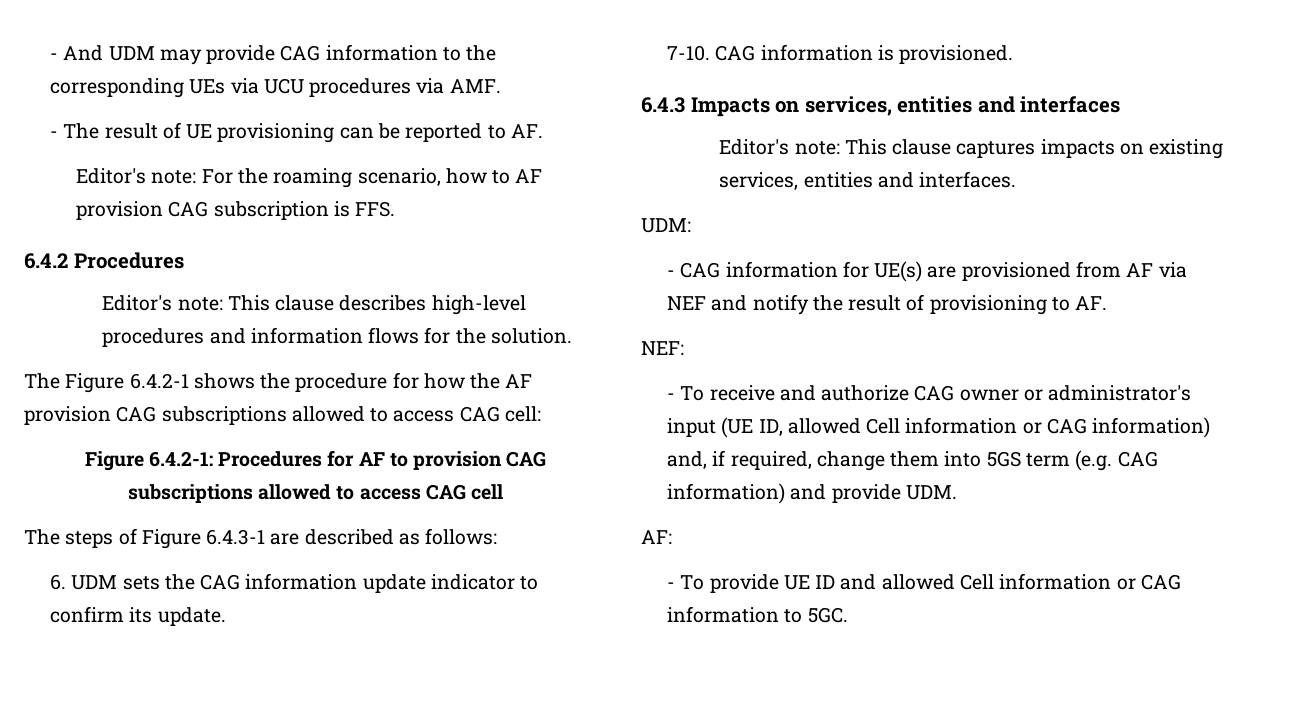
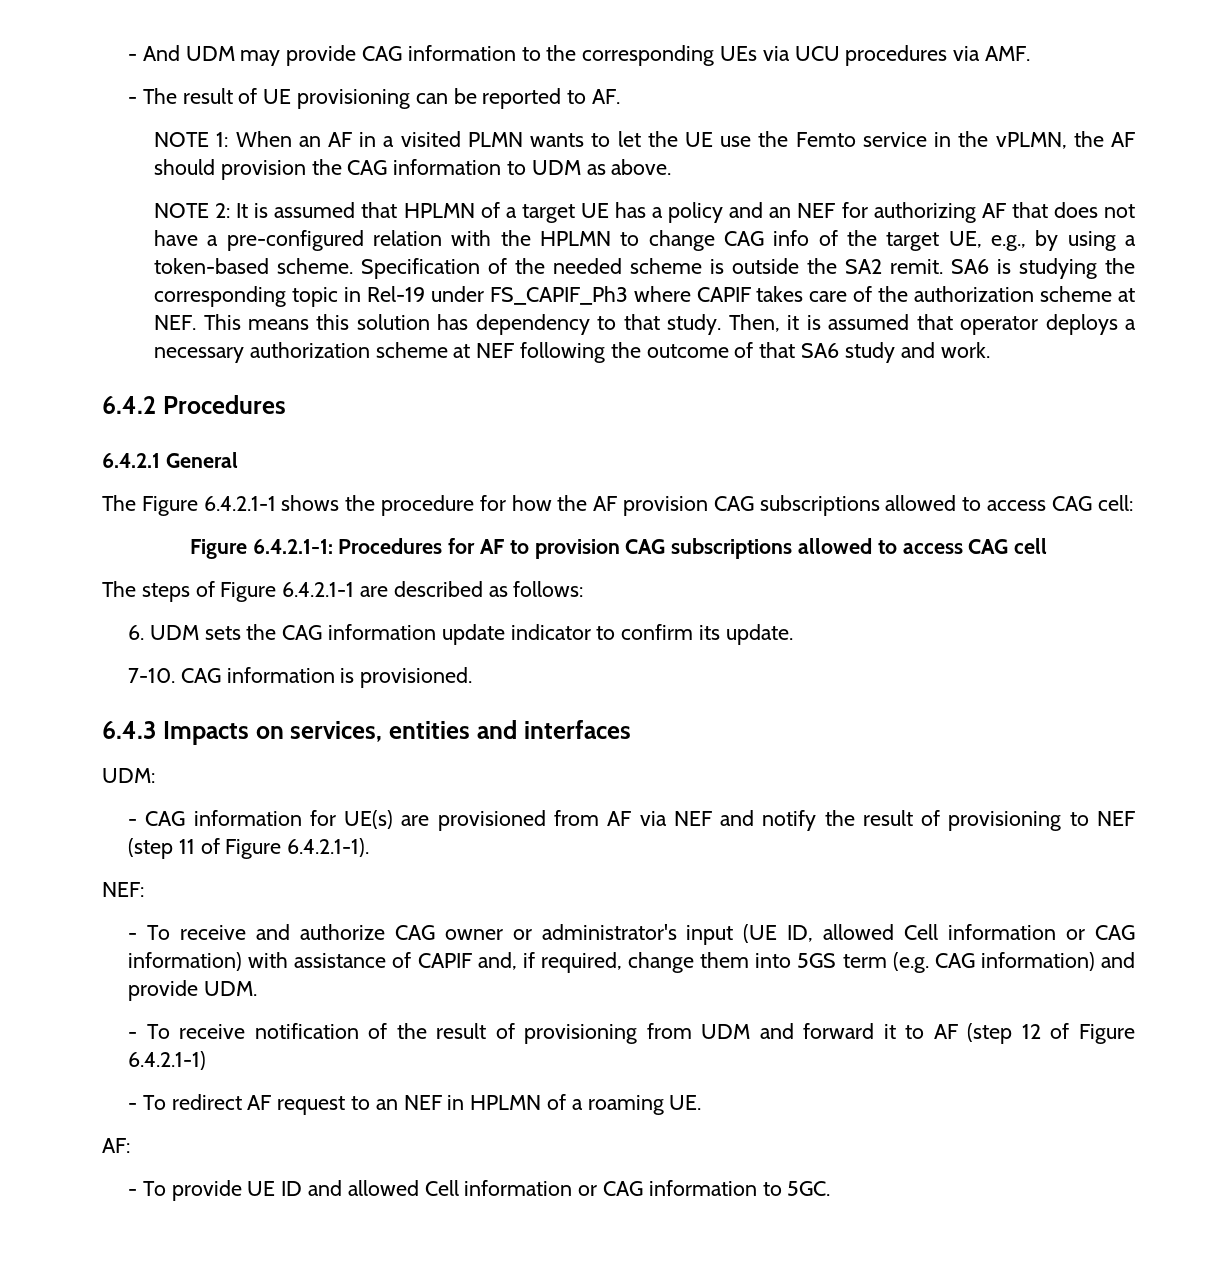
- Editor's note: For the roaming scenario, how to AF provision CAG subscription is FFS.
+ NOTE 1: When an AF in a visited PLMN wants to let the UE use the Femto service in the vPLMN, the AF should provision the CAG information to UDM as above.
+ NOTE 2: It is assumed that HPLMN of a target UE has a policy and an NEF for authorizing AF that does not have a pre-configured relation with the HPLMN to change CAG info of the target UE, e.g., by using a token-based scheme. Specification of the needed scheme is outside the SA2 remit. SA6 is studying the corresponding topic in Rel-19 under FS_CAPIF_Ph3 where CAPIF takes care of the authorization scheme at NEF. This means this solution has dependency to that study. Then, it is assumed that operator deploys a necessary authorization scheme at NEF following the outcome of that SA6 study and work.
  6.4.2 Procedures
- Editor's note: This clause describes high-level procedures and information flows for the solution.
+ 6.4.2.1 General
- The Figure 6.4.2-1 shows the procedure for how the AF provision CAG subscriptions allowed to access CAG cell:
+ The Figure 6.4.2.1-1 shows the procedure for how the AF provision CAG subscriptions allowed to access CAG cell:
- Figure 6.4.2-1: Procedures for AF to provision CAG subscriptions allowed to access CAG cell
+ Figure 6.4.2.1-1: Procedures for AF to provision CAG subscriptions allowed to access CAG cell
- The steps of Figure 6.4.3-1 are described as follows:
+ The steps of Figure 6.4.2.1-1 are described as follows:
- Editor's note: This clause captures impacts on existing services, entities and interfaces.
- - CAG information for UE(s) are provisioned from AF via NEF and notify the result of provisioning to AF.
+ - CAG information for UE(s) are provisioned from AF via NEF and notify the result of provisioning to NEF (step 11 of Figure 6.4.2.1-1).
- - To receive and authorize CAG owner or administrator's input (UE ID, allowed Cell information or CAG information) and, if required, change them into 5GS term (e.g. CAG information) and provide UDM.
+ - To receive and authorize CAG owner or administrator's input (UE ID, allowed Cell information or CAG information) with assistance of CAPIF and, if required, change them into 5GS term (e.g. CAG information) and provide UDM.
+ - To receive notification of the result of provisioning from UDM and forward it to AF (step 12 of Figure 6.4.2.1-1)
+ - To redirect AF request to an NEF in HPLMN of a roaming UE.

